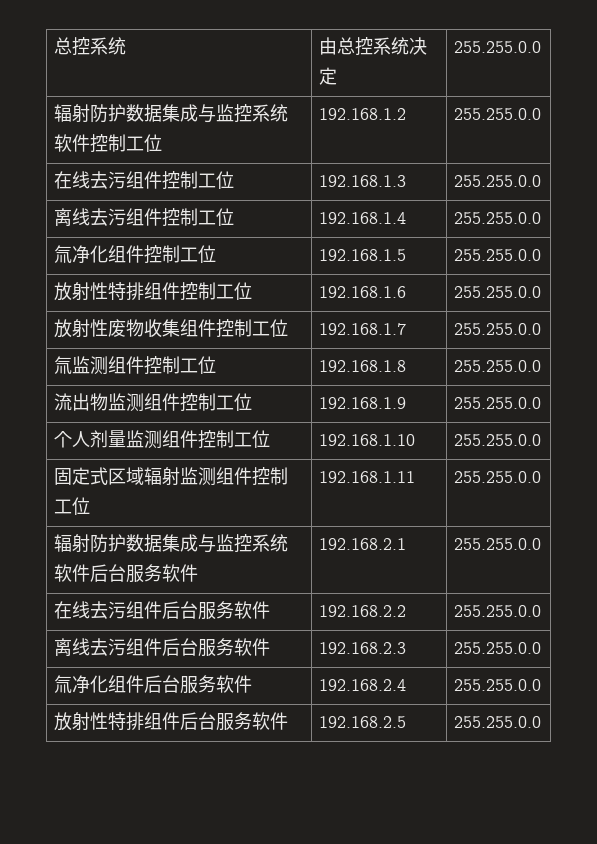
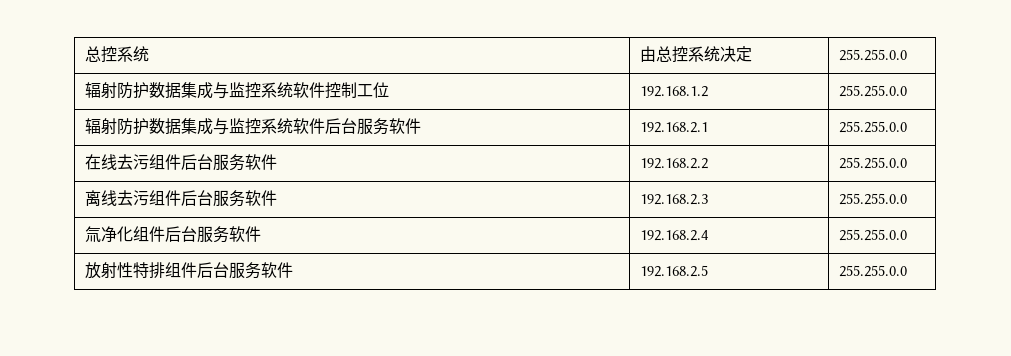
- 在线去污组件控制工位 | 192.168.1.3 | 255.255.0.0
- 离线去污组件控制工位 | 192.168.1.4 | 255.255.0.0
- 氚净化组件控制工位 | 192.168.1.5 | 255.255.0.0
- 放射性特排组件控制工位 | 192.168.1.6 | 255.255.0.0
- 放射性废物收集组件控制工位 | 192.168.1.7 | 255.255.0.0
- 氚监测组件控制工位 | 192.168.1.8 | 255.255.0.0
- 流出物监测组件控制工位 | 192.168.1.9 | 255.255.0.0
- 个人剂量监测组件控制工位 | 192.168.1.10 | 255.255.0.0
- 固定式区域辐射监测组件控制工位 | 192.168.1.11 | 255.255.0.0

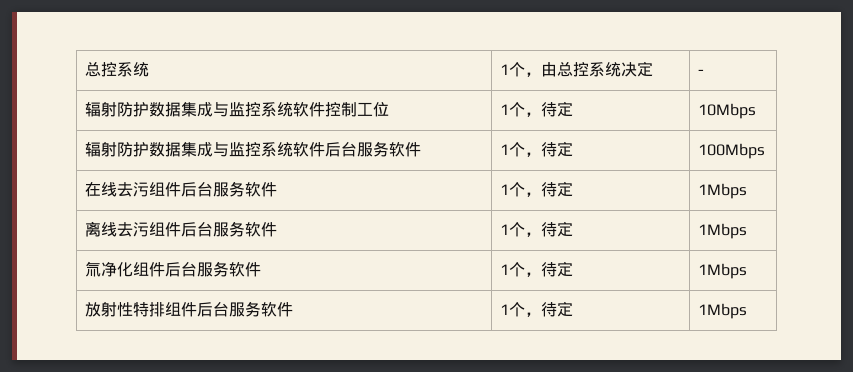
- 总控系统 | 由总控系统决定 | 255.255.0.0
+ 总控系统 | 1个，由总控系统决定 | -
- 辐射防护数据集成与监控系统软件控制工位 | 192.168.1.2 | 255.255.0.0
+ 辐射防护数据集成与监控系统软件控制工位 | 1个，待定 | 10Mbps
- 辐射防护数据集成与监控系统软件后台服务软件 | 192.168.2.1 | 255.255.0.0
+ 辐射防护数据集成与监控系统软件后台服务软件 | 1个，待定 | 100Mbps
- 在线去污组件后台服务软件 | 192.168.2.2 | 255.255.0.0
+ 在线去污组件后台服务软件 | 1个，待定 | 1Mbps
- 离线去污组件后台服务软件 | 192.168.2.3 | 255.255.0.0
+ 离线去污组件后台服务软件 | 1个，待定 | 1Mbps
- 氚净化组件后台服务软件 | 192.168.2.4 | 255.255.0.0
+ 氚净化组件后台服务软件 | 1个，待定 | 1Mbps
- 放射性特排组件后台服务软件 | 192.168.2.5 | 255.255.0.0
+ 放射性特排组件后台服务软件 | 1个，待定 | 1Mbps

